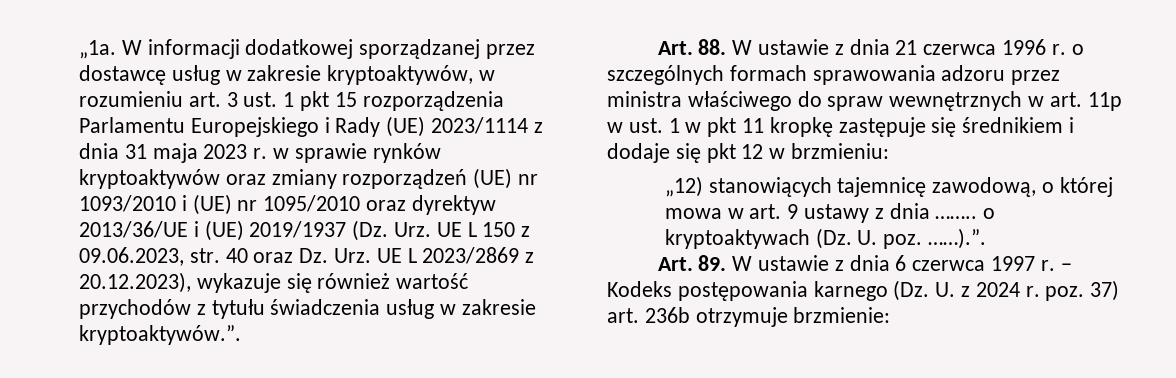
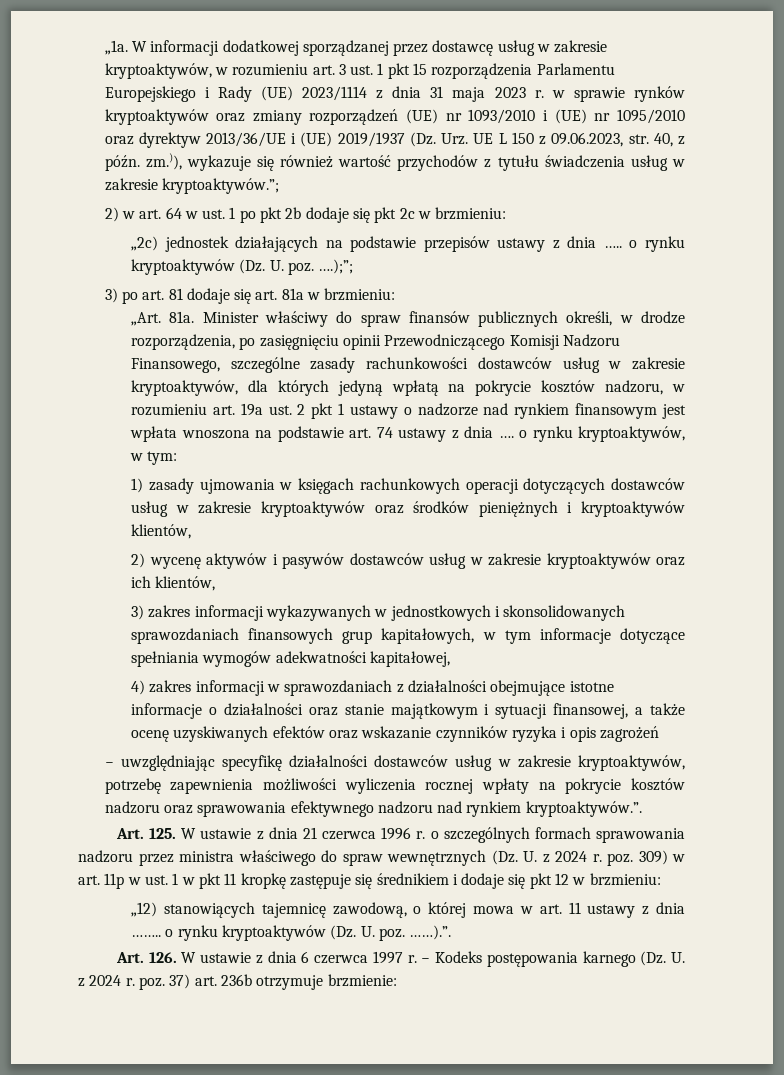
- W informacji dodatkowej sporządzanej przez dostawcę usług w zakresie kryptoaktywów, w rozumieniu art. 3 ust. 1 pkt 15 rozporządzenia Parlamentu Europejskiego i Rady (UE) 2023/1114 z dnia 31 maja 2023 r. w sprawie rynków kryptoaktywów oraz zmiany rozporządzeń (UE) nr 1093/2010 i (UE) nr 1095/2010 oraz dyrektyw 2013/36/UE i (UE) 2019/1937 (Dz. Urz. UE L 150 z 09.06.2023, str. 40 oraz Dz. Urz. UE L 2023/2869 z 20.12.2023), wykazuje się również wartość przychodów z tytułu świadczenia usług w zakresie kryptoaktywów.”.
+ W informacji dodatkowej sporządzanej przez dostawcę usług w zakresie kryptoaktywów, w rozumieniu art. 3 ust. 1 pkt 15 rozporządzenia Parlamentu Europejskiego i Rady (UE) 2023/1114 z dnia 31 maja 2023 r. w sprawie rynków kryptoaktywów oraz zmiany rozporządzeń (UE) nr 1093/2010 i (UE) nr 1095/2010 oraz dyrektyw 2013/36/UE i (UE) 2019/1937 (Dz. Urz. UE L 150 z 09.06.2023, str. 40, z późn. zm.)), wykazuje się również wartość przychodów z tytułu świadczenia usług w zakresie kryptoaktywów.”;
+ 2) w art. 64 w ust. 1 po pkt 2b dodaje się pkt 2c w brzmieniu:
+ „2c) jednostek działających na podstawie przepisów ustawy z dnia ….. o rynku kryptoaktywów (Dz. U. poz. ….);”;
+ 3) po art. 81 dodaje się art. 81a w brzmieniu:
+ „Art. 81a. Minister właściwy do spraw finansów publicznych określi, w drodze rozporządzenia, po zasięgnięciu opinii Przewodniczącego Komisji Nadzoru Finansowego, szczególne zasady rachunkowości dostawców usług w zakresie kryptoaktywów, dla których jedyną wpłatą na pokrycie kosztów nadzoru, w rozumieniu art. 19a ust. 2 pkt 1 ustawy o nadzorze nad rynkiem finansowym jest wpłata wnoszona na podstawie art. 74 ustawy z dnia …. o rynku kryptoaktywów, w tym:
+ 1) zasady ujmowania w księgach rachunkowych operacji dotyczących dostawców usług w zakresie kryptoaktywów oraz środków pieniężnych i kryptoaktywów klientów,
+ 2) wycenę aktywów i pasywów dostawców usług w zakresie kryptoaktywów oraz ich klientów,
+ 3) zakres informacji wykazywanych w jednostkowych i skonsolidowanych sprawozdaniach finansowych grup kapitałowych, w tym informacje dotyczące spełniania wymogów adekwatności kapitałowej,
+ 4) zakres informacji w sprawozdaniach z działalności obejmujące istotne informacje o działalności oraz stanie majątkowym i sytuacji finansowej, a także ocenę uzyskiwanych efektów oraz wskazanie czynników ryzyka i opis zagrożeń
+ − uwzględniając specyfikę działalności dostawców usług w zakresie kryptoaktywów, potrzebę zapewnienia możliwości wyliczenia rocznej wpłaty na pokrycie kosztów nadzoru oraz sprawowania efektywnego nadzoru nad rynkiem kryptoaktywów.”.
- Art. 88. W ustawie z dnia 21 czerwca 1996 r. o szczególnych formach sprawowania adzoru przez ministra właściwego do spraw wewnętrznych w art. 11p w ust. 1 w pkt 11 kropkę zastępuje się średnikiem i dodaje się pkt 12 w brzmieniu:
+ Art. 125. W ustawie z dnia 21 czerwca 1996 r. o szczególnych formach sprawowania nadzoru przez ministra właściwego do spraw wewnętrznych (Dz. U. z 2024 r. poz. 309) w art. 11p w ust. 1 w pkt 11 kropkę zastępuje się średnikiem i dodaje się pkt 12 w brzmieniu:
- „12) stanowiących tajemnicę zawodową, o której mowa w art. 9 ustawy z dnia …….. o kryptoaktywach (Dz. U. poz. ……).”.
+ „12) stanowiących tajemnicę zawodową, o której mowa w art. 11 ustawy z dnia …….. o rynku kryptoaktywów (Dz. U. poz. ……).”.
- Art. 89. W ustawie z dnia 6 czerwca 1997 r.
+ Art. 126. W ustawie z dnia 6 czerwca 1997 r.

